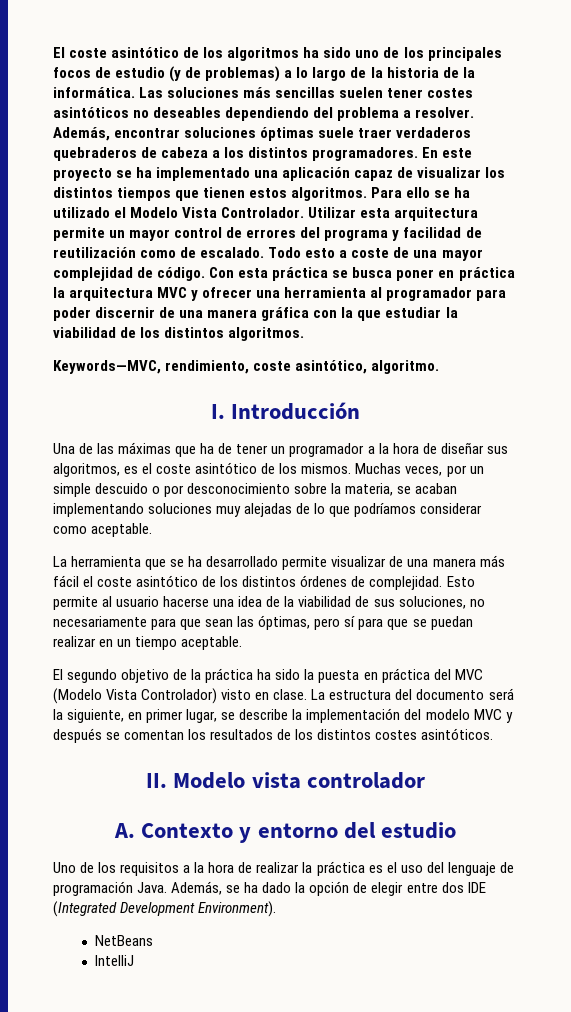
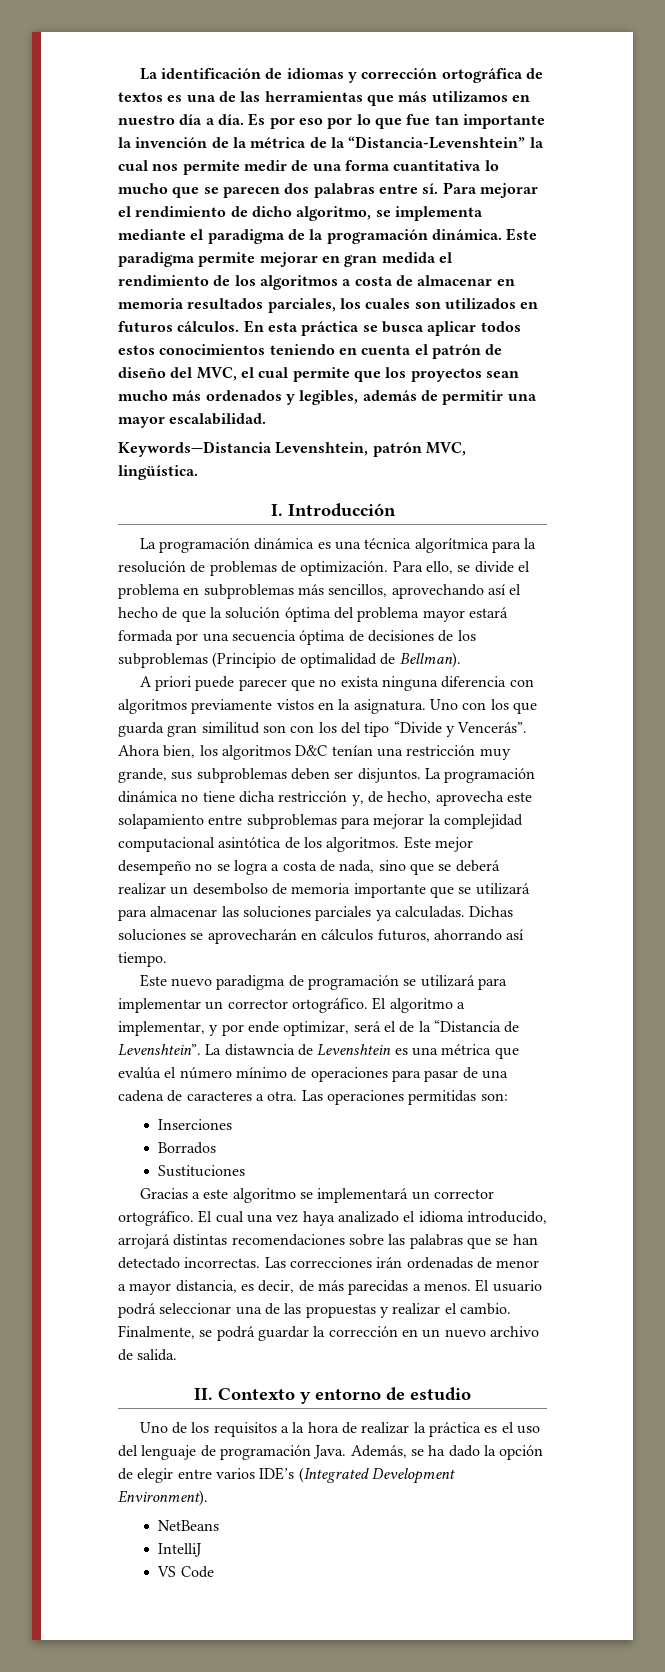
- El coste asintótico de los algoritmos ha sido uno de los principales focos de estudio (y de problemas) a lo largo de la historia de la informática. Las soluciones más sencillas suelen tener costes asintóticos no deseables dependiendo del problema a resolver. Además, encontrar soluciones óptimas suele traer verdaderos quebraderos de cabeza a los distintos programadores. En este proyecto se ha implementado una aplicación capaz de visualizar los distintos tiempos que tienen estos algoritmos. Para ello se ha utilizado el Modelo Vista Controlador. Utilizar esta arquitectura permite un mayor control de errores del programa y facilidad de reutilización como de escalado. Todo esto a coste de una mayor complejidad de código. Con esta práctica se busca poner en práctica la arquitectura MVC y ofrecer una herramienta al programador para poder discernir de una manera gráfica con la que estudiar la viabilidad de los distintos algoritmos.
- Keywords—MVC, rendimiento, coste asintótico, algoritmo.
+ La identificación de idiomas y corrección ortográfica de textos es una de las herramientas que más utilizamos en nuestro día a día. Es por eso por lo que fue tan importante la invención de la métrica de la “Distancia-Levenshtein” la cual nos permite medir de una forma cuantitativa lo mucho que se parecen dos palabras entre sí. Para mejorar el rendimiento de dicho algoritmo, se implementa mediante el paradigma de la programación dinámica. Este paradigma permite mejorar en gran medida el rendimiento de los algoritmos a costa de almacenar en memoria resultados parciales, los cuales son utilizados en futuros cálculos. En esta práctica se busca aplicar todos estos conocimientos teniendo en cuenta el patrón de diseño del MVC, el cual permite que los proyectos sean mucho más ordenados y legibles, además de permitir una mayor escalabilidad.
+ Keywords—Distancia Levenshtein, patrón MVC, lingüística.
  I. Introducción
- Una de las máximas que ha de tener un programador a la hora de diseñar sus algoritmos, es el coste asintótico de los mismos. Muchas veces, por un simple descuido o por desconocimiento sobre la materia, se acaban implementando soluciones muy alejadas de lo que podríamos considerar como aceptable.
- La herramienta que se ha desarrollado permite visualizar de una manera más fácil el coste asintótico de los distintos órdenes de complejidad. Esto permite al usuario hacerse una idea de la viabilidad de sus soluciones, no necesariamente para que sean las óptimas, pero sí para que se puedan realizar en un tiempo aceptable.
- El segundo objetivo de la práctica ha sido la puesta en práctica del MVC (Modelo Vista Controlador) visto en clase. La estructura del documento será la siguiente, en primer lugar, se describe la implementación del modelo MVC y después se comentan los resultados de los distintos costes asintóticos.
- II. Modelo vista controlador
- A. Contexto y entorno del estudio
+ La programación dinámica es una técnica algorítmica para la resolución de problemas de optimización. Para ello, se divide el problema en subproblemas más sencillos, aprovechando así el hecho de que la solución óptima del problema mayor estará formada por una secuencia óptima de decisiones de los subproblemas (Principio de optimalidad de Bellman).
+ A priori puede parecer que no exista ninguna diferencia con algoritmos previamente vistos en la asignatura. Uno con los que guarda gran similitud son con los del tipo “Divide y Vencerás”. Ahora bien, los algoritmos D&C tenían una restricción muy grande, sus subproblemas deben ser disjuntos. La programación dinámica no tiene dicha restricción y, de hecho, aprovecha este solapamiento entre subproblemas para mejorar la complejidad computacional asintótica de los algoritmos. Este mejor desempeño no se logra a costa de nada, sino que se deberá realizar un desembolso de memoria importante que se utilizará para almacenar las soluciones parciales ya calculadas. Dichas soluciones se aprovecharán en cálculos futuros, ahorrando así tiempo.
+ Este nuevo paradigma de programación se utilizará para implementar un corrector ortográfico. El algoritmo a implementar, y por ende optimizar, será el de la “Distancia de Levenshtein”. La distawncia de Levenshtein es una métrica que evalúa el número mínimo de operaciones para pasar de una cadena de caracteres a otra. Las operaciones permitidas son:
+ Inserciones
+ Borrados
+ Sustituciones
+ Gracias a este algoritmo se implementará un corrector ortográfico. El cual una vez haya analizado el idioma introducido, arrojará distintas recomendaciones sobre las palabras que se han detectado incorrectas. Las correcciones irán ordenadas de menor a mayor distancia, es decir, de más parecidas a menos. El usuario podrá seleccionar una de las propuestas y realizar el cambio. Finalmente, se podrá guardar la corrección en un nuevo archivo de salida.
+ II. Contexto y entorno de estudio
- Además, se ha dado la opción de elegir entre dos IDE (Integrated Development Environment).
+ Además, se ha dado la opción de elegir entre varios IDE’s (Integrated Development Environment).
+ VS Code

